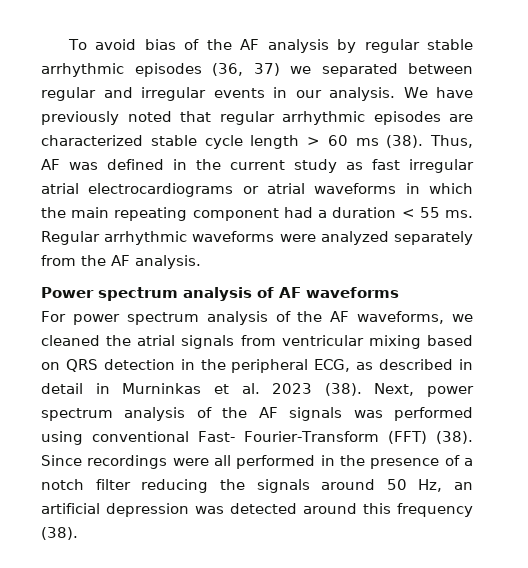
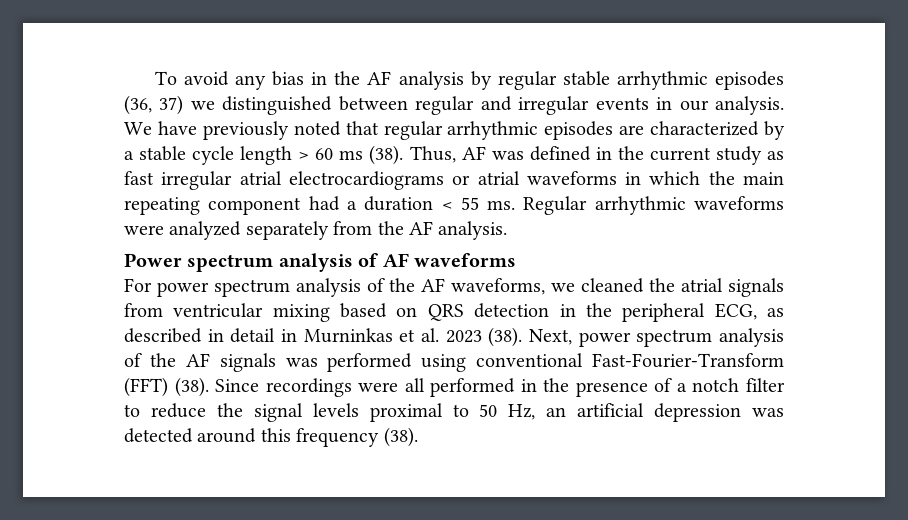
- To avoid bias of the AF analysis by regular stable arrhythmic episodes (36, 37) we separated between regular and irregular events in our analysis.
+ To avoid any bias in the AF analysis by regular stable arrhythmic episodes (36, 37) we distinguished between regular and irregular events in our analysis.
- We have previously noted that regular arrhythmic episodes are characterized stable cycle length > 60 ms (38).
+ We have previously noted that regular arrhythmic episodes are characterized by a stable cycle length > 60 ms (38).
- Next, power spectrum analysis of the AF signals was performed using conventional Fast- Fourier-Transform (FFT) (38).
+ Next, power spectrum analysis of the AF signals was performed using conventional Fast-Fourier-Transform (FFT) (38).
- Since recordings were all performed in the presence of a notch filter reducing the signals around 50 Hz, an artificial depression was detected around this frequency (38).
+ Since recordings were all performed in the presence of a notch filter to reduce the signal levels proximal to 50 Hz, an artificial depression was detected around this frequency (38).

